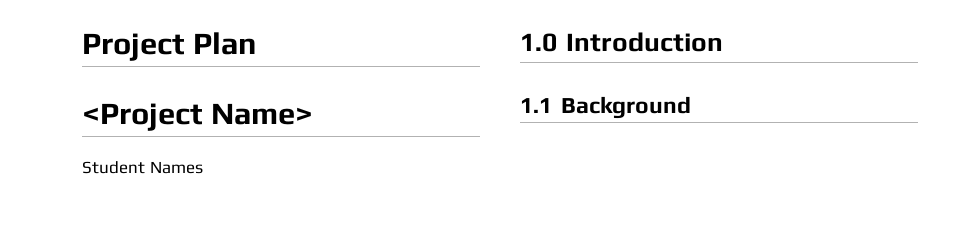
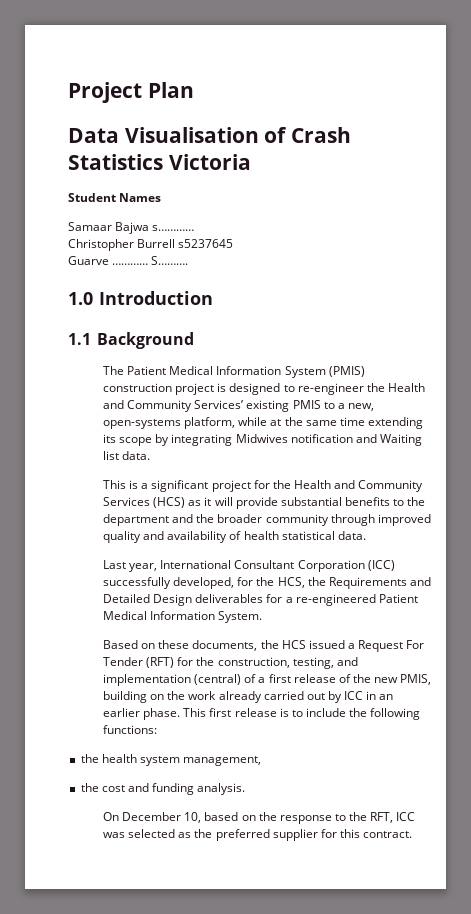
- <Project Name>
+ Data Visualisation of Crash Statistics Victoria
  Student Names
+ Samaar Bajwa s…………
+ Christopher Burrell s5237645
+ Guarve ………… S……….
  1.0 Introduction
  1.1 Background
+ The Patient Medical Information System (PMIS) construction project is designed to re-engineer the Health and Community Services’ existing PMIS to a new, open-systems platform, while at the same time extending its scope by integrating Midwives notification and Waiting list data.
+ This is a significant project for the Health and Community Services (HCS) as it will provide substantial benefits to the department and the broader community through improved quality and availability of health statistical data.
+ Last year, International Consultant Corporation (ICC) successfully developed, for the HCS, the Requirements and Detailed Design deliverables for a re-engineered Patient Medical Information System.
+ Based on these documents, the HCS issued a Request For Tender (RFT) for the construction, testing, and implementation (central) of a first release of the new PMIS, building on the work already carried out by ICC in an earlier phase. This first release is to include the following functions:
+ the health system management,
+ the cost and funding analysis.
+ On December 10, based on the response to the RFT, ICC was selected as the preferred supplier for this contract.

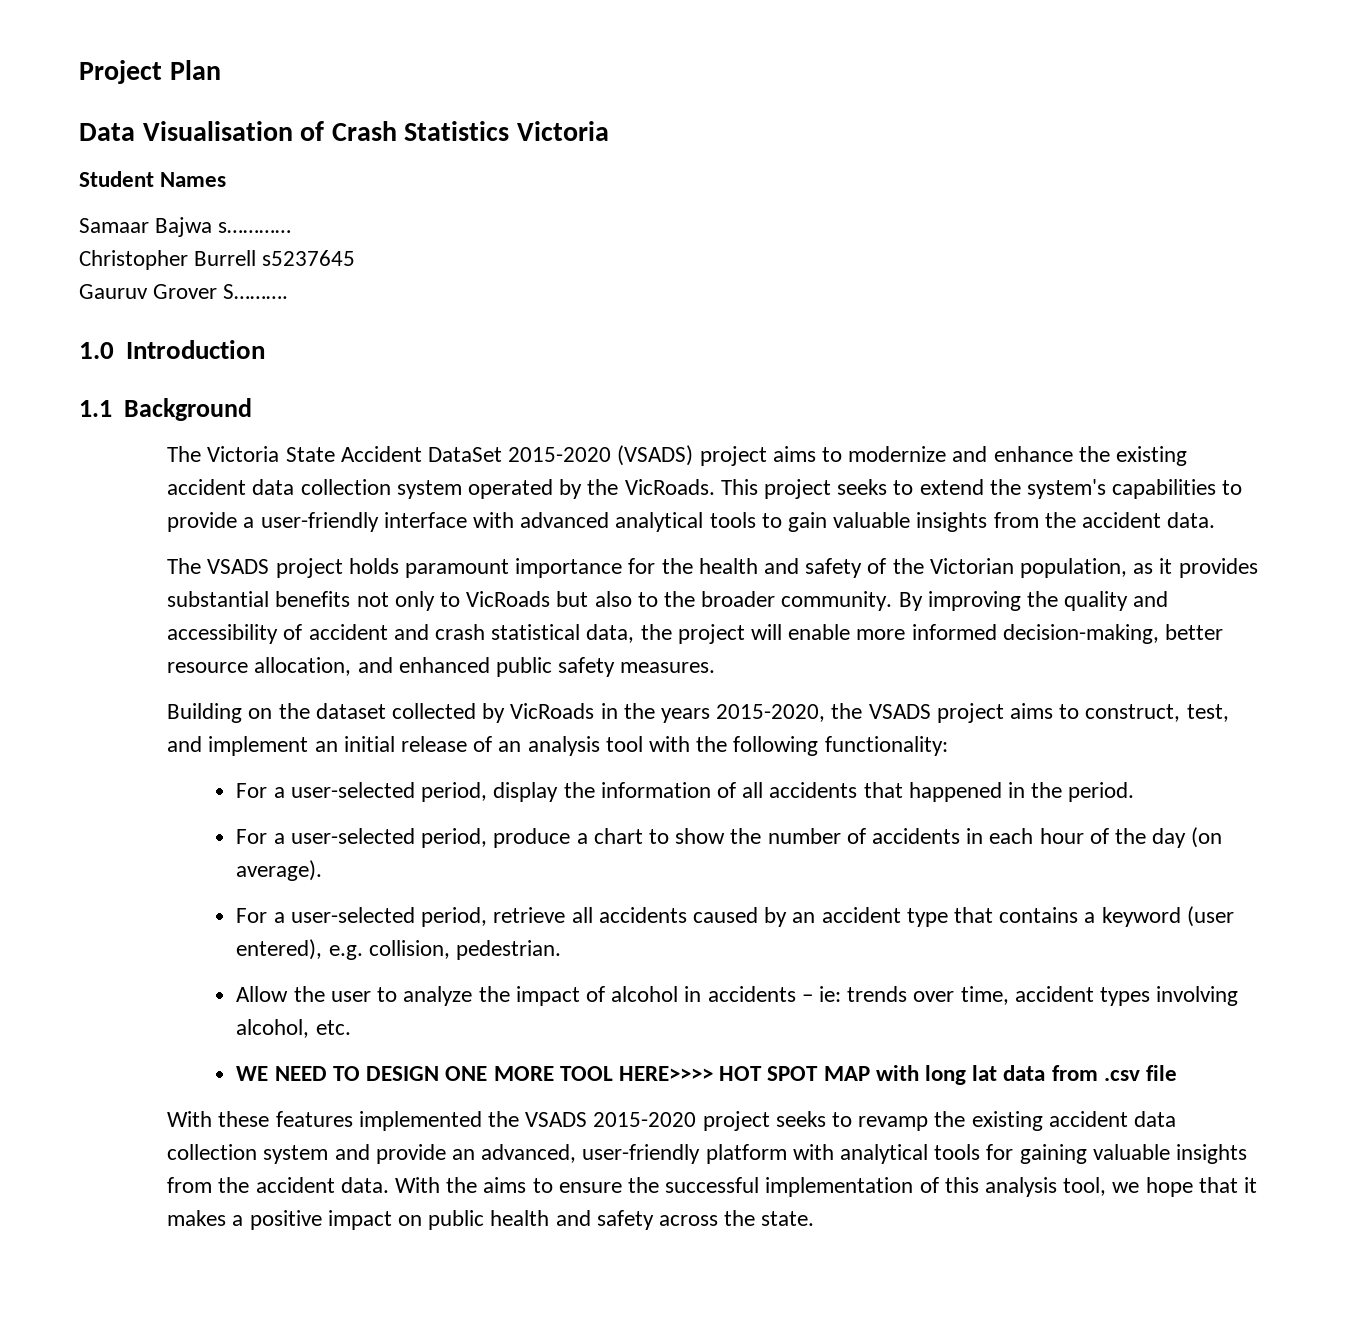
- Guarve ………… S……….
+ Gauruv Grover S……….
- The Patient Medical Information System (PMIS) construction project is designed to re-engineer the Health and Community Services’ existing PMIS to a new, open-systems platform, while at the same time extending its scope by integrating Midwives notification and Waiting list data.
- This is a significant project for the Health and Community Services (HCS) as it will provide substantial benefits to the department and the broader community through improved quality and availability of health statistical data.
- Last year, International Consultant Corporation (ICC) successfully developed, for the HCS, the Requirements and Detailed Design deliverables for a re-engineered Patient Medical Information System.
- Based on these documents, the HCS issued a Request For Tender (RFT) for the construction, testing, and implementation (central) of a first release of the new PMIS, building on the work already carried out by ICC in an earlier phase. This first release is to include the following functions:
- the health system management,
- the cost and funding analysis.
- On December 10, based on the response to the RFT, ICC was selected as the preferred supplier for this contract.
+ The Victoria State Accident DataSet 2015-2020 (VSADS) project aims to modernize and enhance the existing accident data collection system operated by the VicRoads. This project seeks to extend the system's capabilities to provide a user-friendly interface with advanced analytical tools to gain valuable insights from the accident data.
+ The VSADS project holds paramount importance for the health and safety of the Victorian population, as it provides substantial benefits not only to VicRoads but also to the broader community. By improving the quality and accessibility of accident and crash statistical data, the project will enable more informed decision-making, better resource allocation, and enhanced public safety measures.
+ Building on the dataset collected by VicRoads in the years 2015-2020, the VSADS project aims to construct, test, and implement an initial release of an analysis tool with the following functionality:
+ For a user-selected period, display the information of all accidents that happened in the period.
+ For a user-selected period, produce a chart to show the number of accidents in each hour of the day (on average).
+ For a user-selected period, retrieve all accidents caused by an accident type that contains a keyword (user entered), e.g. collision, pedestrian.
+ Allow the user to analyze the impact of alcohol in accidents – ie: trends over time, accident types involving alcohol, etc.
+ WE NEED TO DESIGN ONE MORE TOOL HERE>>>> HOT SPOT MAP with long lat data from .csv file
+ With these features implemented the VSADS 2015-2020 project seeks to revamp the existing accident data collection system and provide an advanced, user-friendly platform with analytical tools for gaining valuable insights from the accident data. With the aims to ensure the successful implementation of this analysis tool, we hope that it makes a positive impact on public health and safety across the state.

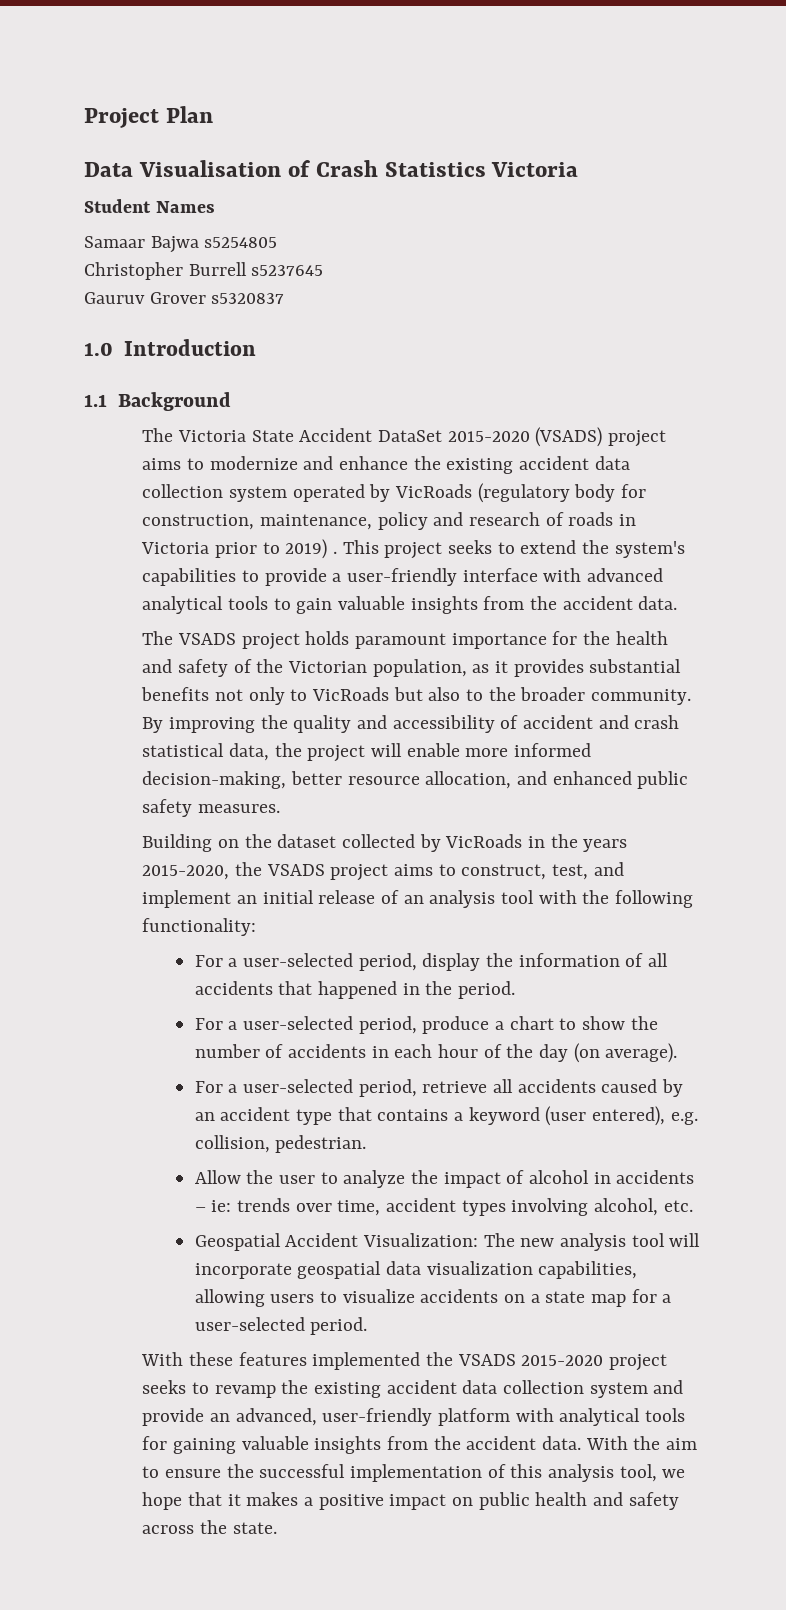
- Samaar Bajwa s…………
+ Samaar Bajwa s5254805
- Gauruv Grover S……….
+ Gauruv Grover s5320837
- The Victoria State Accident DataSet 2015-2020 (VSADS) project aims to modernize and enhance the existing accident data collection system operated by the VicRoads.
+ The Victoria State Accident DataSet 2015-2020 (VSADS) project aims to modernize and enhance the existing accident data collection system operated by VicRoads (regulatory body for construction, maintenance, policy and research of roads in Victoria prior to 2019) .
- WE NEED TO DESIGN ONE MORE TOOL HERE>>>> HOT SPOT MAP with long lat data from .csv file
+ Geospatial Accident Visualization: The new analysis tool will incorporate geospatial data visualization capabilities, allowing users to visualize accidents on a state map for a user-selected period.
- With the aims to ensure the successful implementation of this analysis tool, we hope that it makes a positive impact on public health and safety across the state.
+ With the aim to ensure the successful implementation of this analysis tool, we hope that it makes a positive impact on public health and safety across the state.

